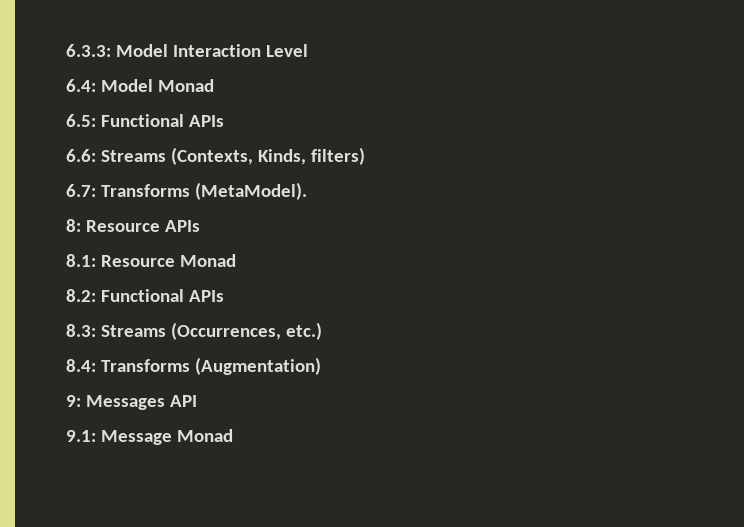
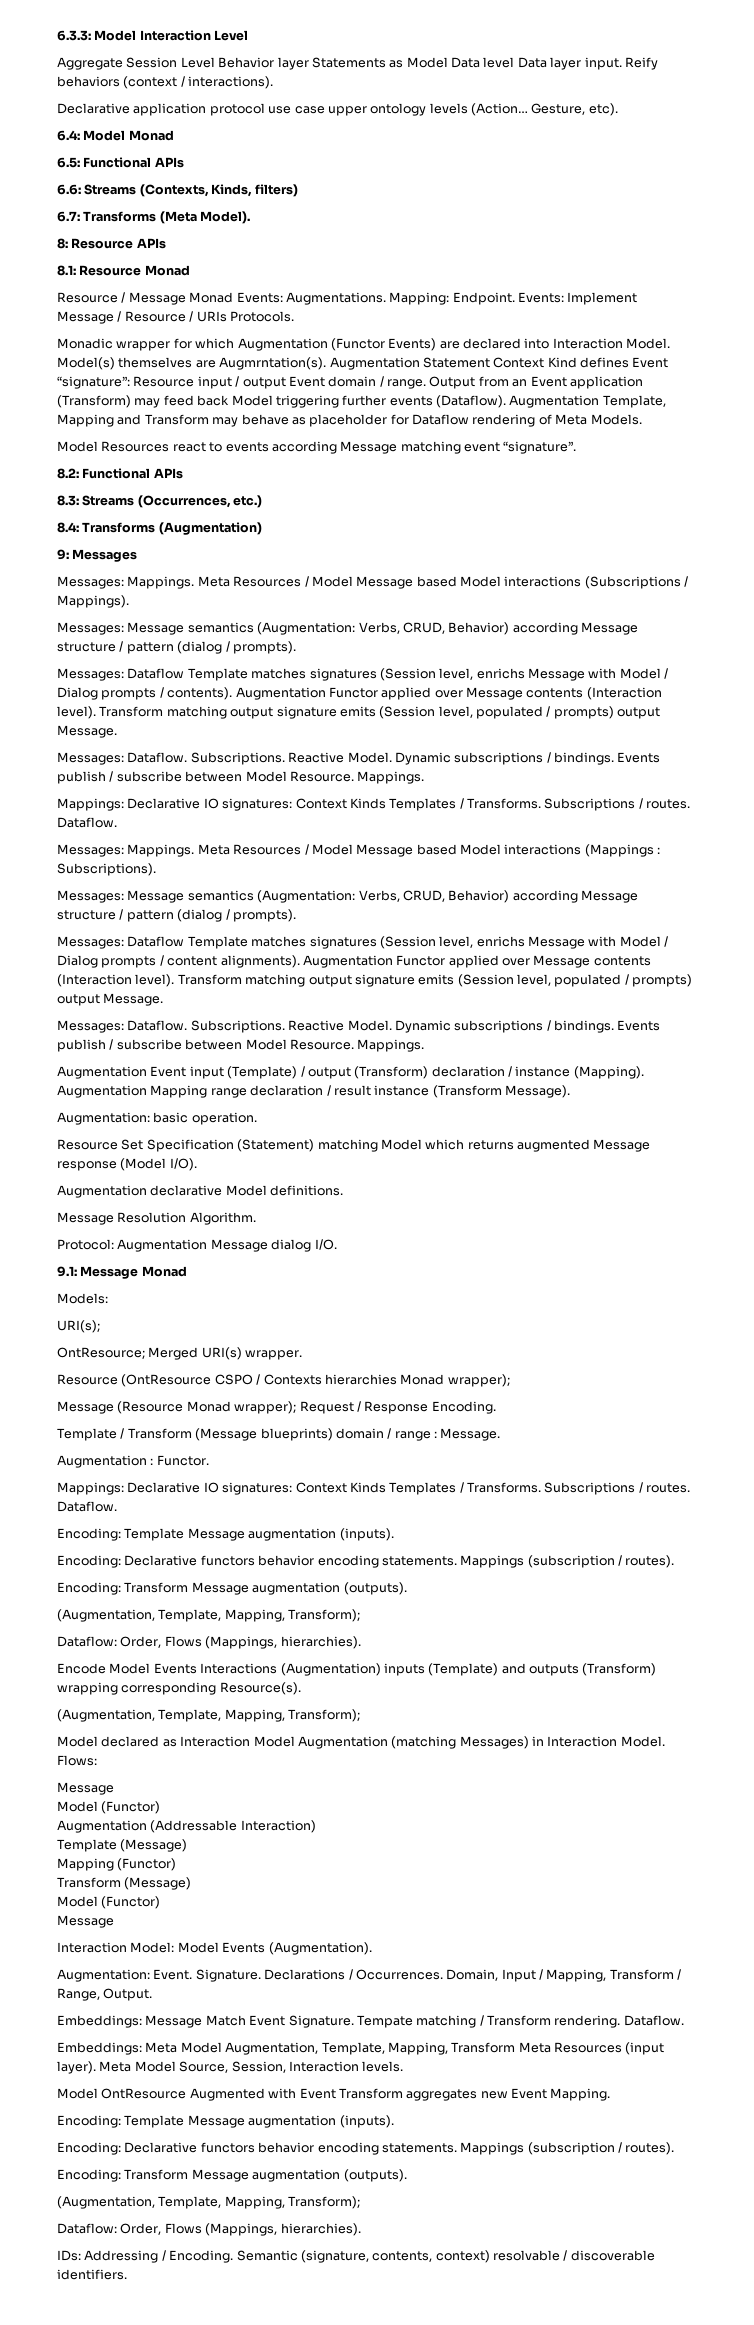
+ Aggregate Session Level Behavior layer Statements as Model Data level Data layer input. Reify behaviors (context / interactions).
+ Declarative application protocol use case upper ontology levels (Action… Gesture, etc).
- 6.7: Transforms (MetaModel).
+ 6.7: Transforms (Meta Model).
+ Resource / Message Monad Events: Augmentations. Mapping: Endpoint. Events: Implement Message / Resource / URIs Protocols.
+ Monadic wrapper for which Augmentation (Functor Events) are declared into Interaction Model. Model(s) themselves are Augmrntation(s). Augmentation Statement Context Kind defines Event “signature”: Resource input / output Event domain / range. Output from an Event application (Transform) may feed back Model triggering further events (Dataflow). Augmentation Template, Mapping and Transform may behave as placeholder for Dataflow rendering of Meta Models.
+ Model Resources react to events according Message matching event “signature”.
- 9: Messages API
+ 9: Messages
+ Messages: Mappings. Meta Resources / Model Message based Model interactions (Subscriptions / Mappings).
+ Messages: Message semantics (Augmentation: Verbs, CRUD, Behavior) according Message structure / pattern (dialog / prompts).
+ Messages: Dataflow Template matches signatures (Session level, enrichs Message with Model / Dialog prompts / contents). Augmentation Functor applied over Message contents (Interaction level). Transform matching output signature emits (Session level, populated / prompts) output Message.
+ Messages: Dataflow. Subscriptions. Reactive Model. Dynamic subscriptions / bindings. Events publish / subscribe between Model Resource. Mappings.
+ Mappings: Declarative IO signatures: Context Kinds Templates / Transforms. Subscriptions / routes. Dataflow.
+ Messages: Mappings. Meta Resources / Model Message based Model interactions (Mappings : Subscriptions).
+ Messages: Message semantics (Augmentation: Verbs, CRUD, Behavior) according Message structure / pattern (dialog / prompts).
+ Messages: Dataflow Template matches signatures (Session level, enrichs Message with Model / Dialog prompts / content alignments). Augmentation Functor applied over Message contents (Interaction level). Transform matching output signature emits (Session level, populated / prompts) output Message.
+ Messages: Dataflow. Subscriptions. Reactive Model. Dynamic subscriptions / bindings. Events publish / subscribe between Model Resource. Mappings.
+ Augmentation Event input (Template) / output (Transform) declaration / instance (Mapping). Augmentation Mapping range declaration / result instance (Transform Message).
+ Augmentation: basic operation.
+ Resource Set Specification (Statement) matching Model which returns augmented Message response (Model I/O).
+ Augmentation declarative Model definitions.
+ Message Resolution Algorithm.
+ Protocol: Augmentation Message dialog I/O.
  9.1: Message Monad
+ Models:
+ URI(s);
+ OntResource; Merged URI(s) wrapper.
+ Resource (OntResource CSPO / Contexts hierarchies Monad wrapper);
+ Message (Resource Monad wrapper); Request / Response Encoding.
+ Template / Transform (Message blueprints) domain / range : Message.
+ Augmentation : Functor.
+ Mappings: Declarative IO signatures: Context Kinds Templates / Transforms. Subscriptions / routes. Dataflow.
+ Encoding: Template Message augmentation (inputs).
+ Encoding: Declarative functors behavior encoding statements. Mappings (subscription / routes).
+ Encoding: Transform Message augmentation (outputs).
+ (Augmentation, Template, Mapping, Transform);
+ Dataflow: Order, Flows (Mappings, hierarchies).
+ Encode Model Events Interactions (Augmentation) inputs (Template) and outputs (Transform) wrapping corresponding Resource(s).
+ (Augmentation, Template, Mapping, Transform);
+ Model declared as Interaction Model Augmentation (matching Messages) in Interaction Model. Flows:
+ Message
+ Model (Functor)
+ Augmentation (Addressable Interaction)
+ Template (Message)
+ Mapping (Functor)
+ Transform (Message)
+ Model (Functor)
+ Message
+ Interaction Model: Model Events (Augmentation).
+ Augmentation: Event. Signature. Declarations / Occurrences. Domain, Input / Mapping, Transform / Range, Output.
+ Embeddings: Message Match Event Signature. Tempate matching / Transform rendering. Dataflow.
+ Embeddings: Meta Model Augmentation, Template, Mapping, Transform Meta Resources (input layer). Meta Model Source, Session, Interaction levels.
+ Model OntResource Augmented with Event Transform aggregates new Event Mapping.
+ Encoding: Template Message augmentation (inputs).
+ Encoding: Declarative functors behavior encoding statements. Mappings (subscription / routes).
+ Encoding: Transform Message augmentation (outputs).
+ (Augmentation, Template, Mapping, Transform);
+ Dataflow: Order, Flows (Mappings, hierarchies).
+ IDs: Addressing / Encoding. Semantic (signature, contents, context) resolvable / discoverable identifiers.

